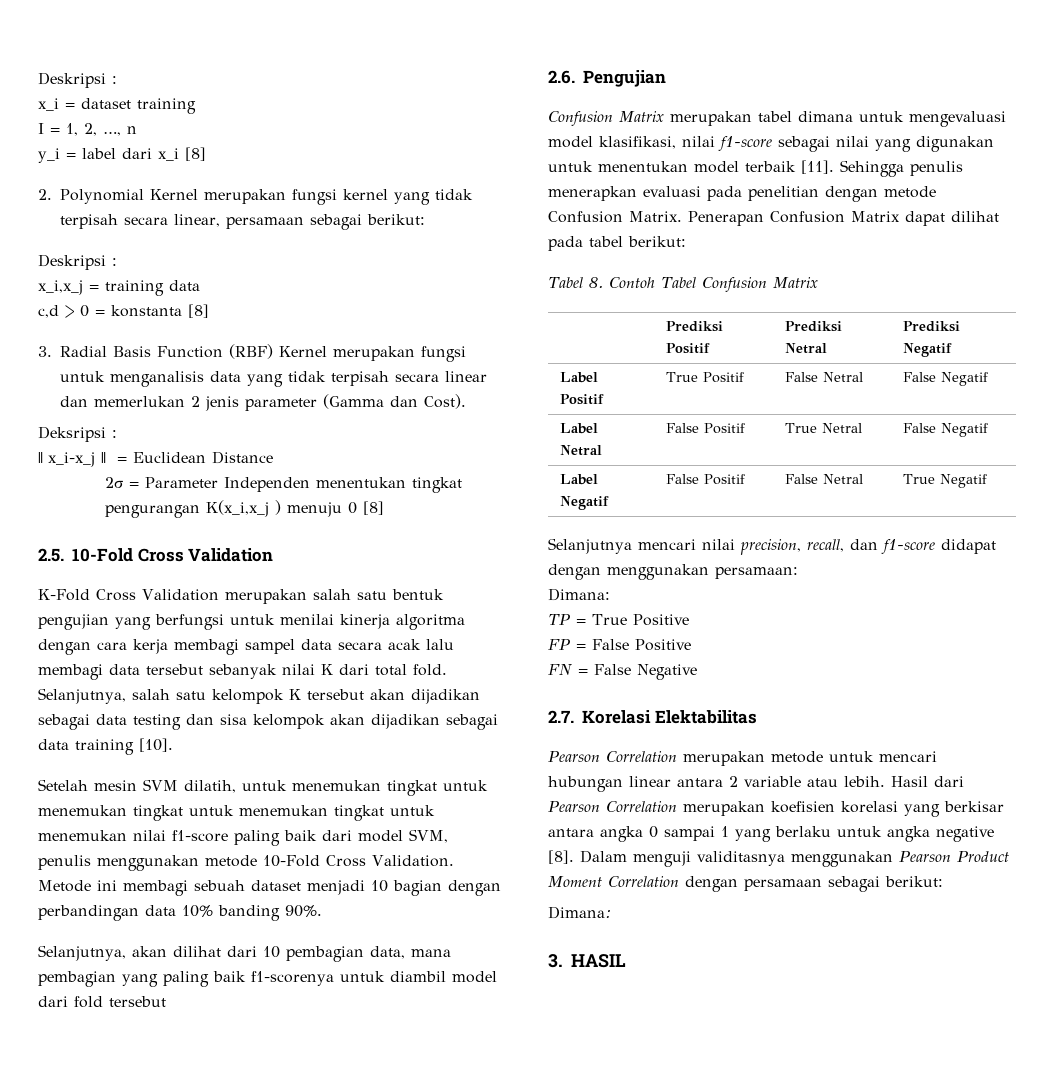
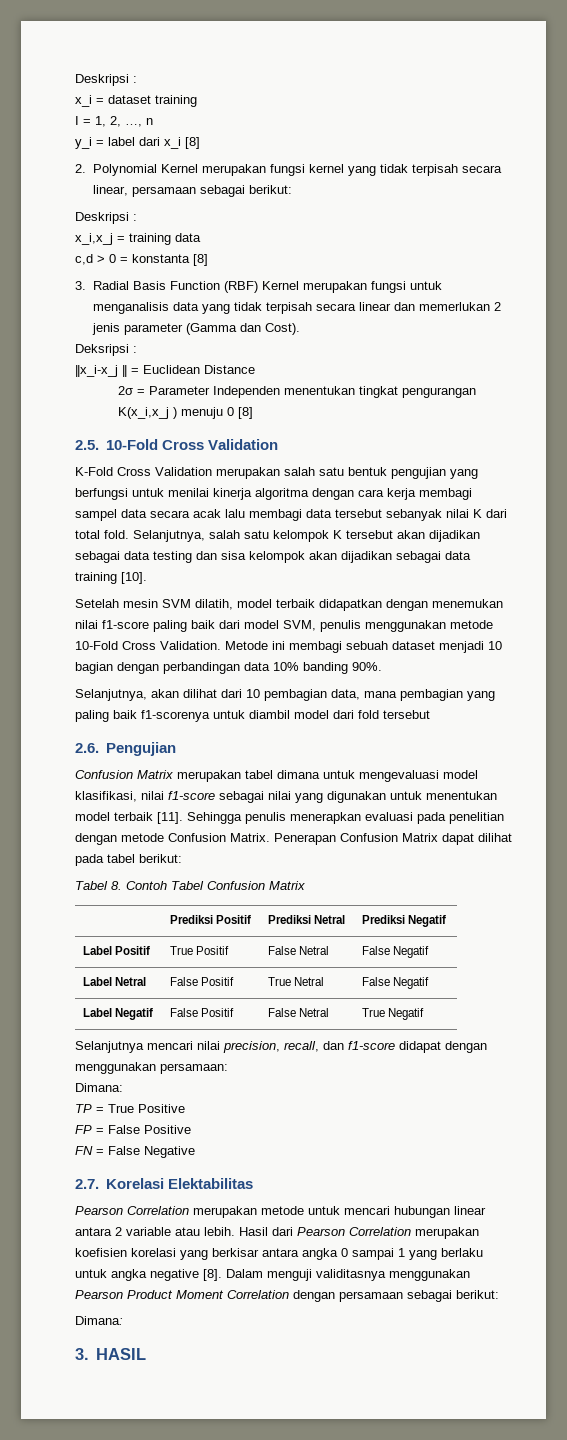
- Setelah mesin SVM dilatih, untuk menemukan tingkat untuk menemukan tingkat untuk menemukan tingkat untuk menemukan nilai f1-score paling baik dari model SVM, penulis menggunakan metode 10-Fold Cross Validation.
+ Setelah mesin SVM dilatih, model terbaik didapatkan dengan menemukan nilai f1-score paling baik dari model SVM, penulis menggunakan metode 10-Fold Cross Validation.

